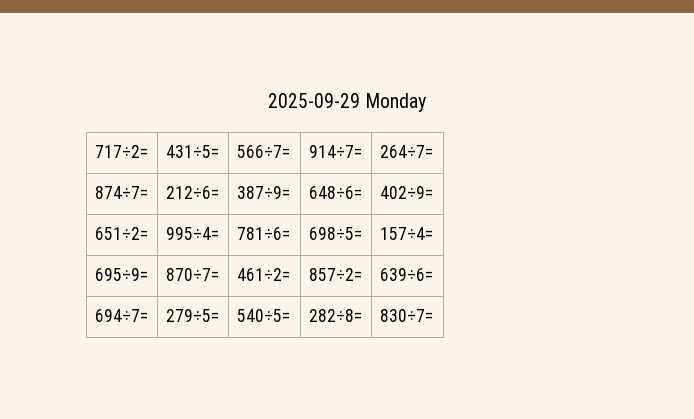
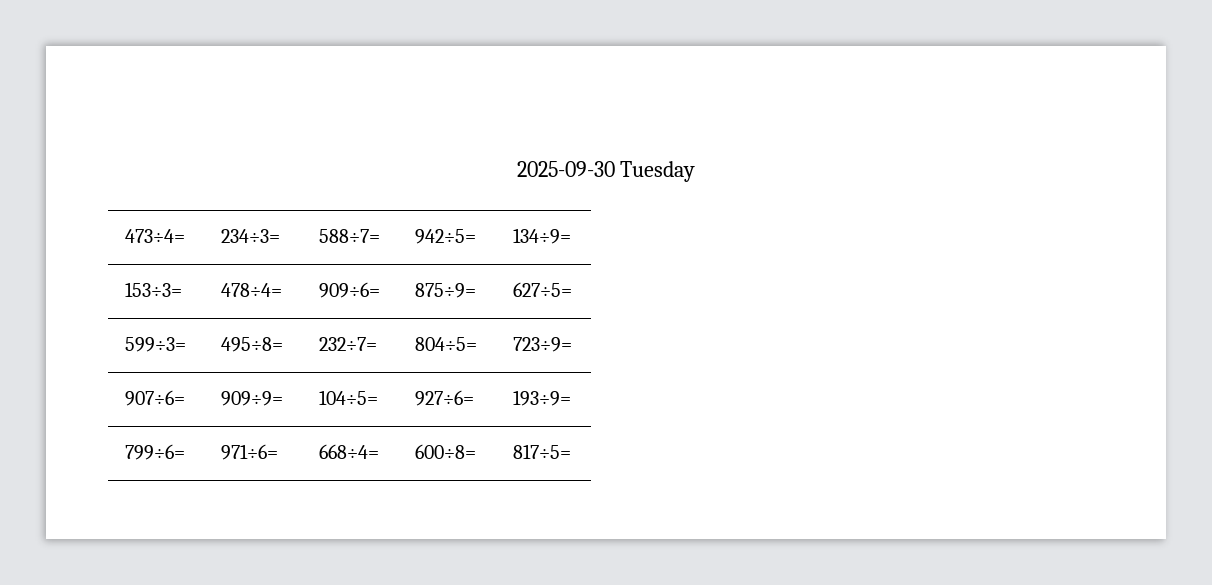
- 2025-09-29 Monday
- 717÷2= | 431÷5= | 566÷7= | 914÷7= | 264÷7=
- 874÷7= | 212÷6= | 387÷9= | 648÷6= | 402÷9=
- 651÷2= | 995÷4= | 781÷6= | 698÷5= | 157÷4=
- 695÷9= | 870÷7= | 461÷2= | 857÷2= | 639÷6=
- 694÷7= | 279÷5= | 540÷5= | 282÷8= | 830÷7=
+ 2025-09-30 Tuesday
+ 473÷4= | 234÷3= | 588÷7= | 942÷5= | 134÷9=
+ 153÷3= | 478÷4= | 909÷6= | 875÷9= | 627÷5=
+ 599÷3= | 495÷8= | 232÷7= | 804÷5= | 723÷9=
+ 907÷6= | 909÷9= | 104÷5= | 927÷6= | 193÷9=
+ 799÷6= | 971÷6= | 668÷4= | 600÷8= | 817÷5=

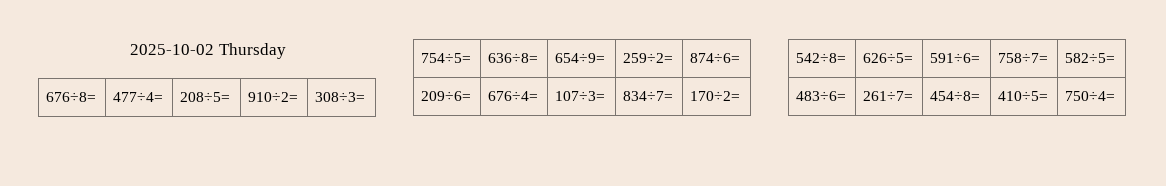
- 2025-09-30 Tuesday
- 473÷4= | 234÷3= | 588÷7= | 942÷5= | 134÷9=
- 153÷3= | 478÷4= | 909÷6= | 875÷9= | 627÷5=
- 599÷3= | 495÷8= | 232÷7= | 804÷5= | 723÷9=
- 907÷6= | 909÷9= | 104÷5= | 927÷6= | 193÷9=
- 799÷6= | 971÷6= | 668÷4= | 600÷8= | 817÷5=
+ 2025-10-02 Thursday
+ 676÷8= | 477÷4= | 208÷5= | 910÷2= | 308÷3=
+ 754÷5= | 636÷8= | 654÷9= | 259÷2= | 874÷6=
+ 209÷6= | 676÷4= | 107÷3= | 834÷7= | 170÷2=
+ 542÷8= | 626÷5= | 591÷6= | 758÷7= | 582÷5=
+ 483÷6= | 261÷7= | 454÷8= | 410÷5= | 750÷4=

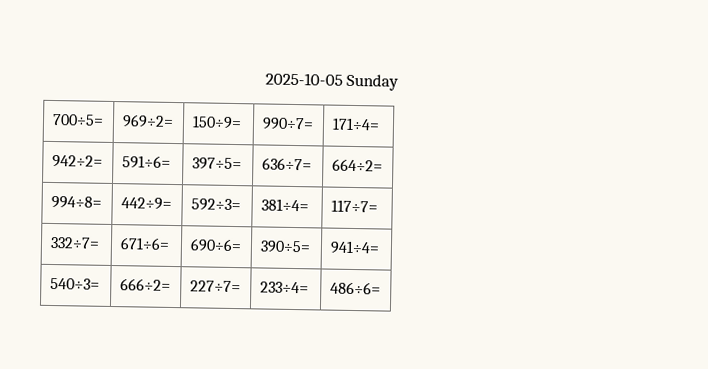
- 2025-10-02 Thursday
- 676÷8= | 477÷4= | 208÷5= | 910÷2= | 308÷3=
- 754÷5= | 636÷8= | 654÷9= | 259÷2= | 874÷6=
- 209÷6= | 676÷4= | 107÷3= | 834÷7= | 170÷2=
- 542÷8= | 626÷5= | 591÷6= | 758÷7= | 582÷5=
- 483÷6= | 261÷7= | 454÷8= | 410÷5= | 750÷4=
+ 2025-10-05 Sunday
+ 700÷5= | 969÷2= | 150÷9= | 990÷7= | 171÷4=
+ 942÷2= | 591÷6= | 397÷5= | 636÷7= | 664÷2=
+ 994÷8= | 442÷9= | 592÷3= | 381÷4= | 117÷7=
+ 332÷7= | 671÷6= | 690÷6= | 390÷5= | 941÷4=
+ 540÷3= | 666÷2= | 227÷7= | 233÷4= | 486÷6=

